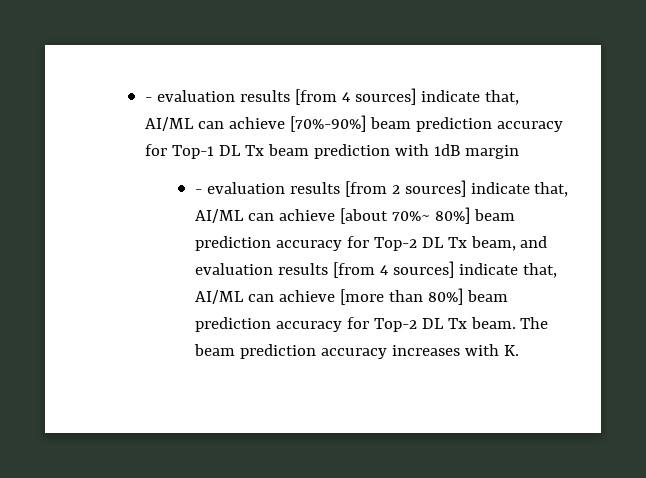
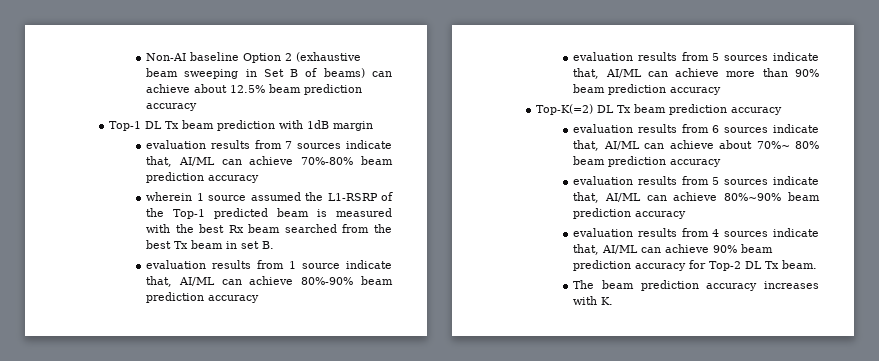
- - evaluation results [from 4 sources] indicate that, AI/ML can achieve [70%-90%] beam prediction accuracy for Top-1 DL Tx beam prediction with 1dB margin
+ Non-AI baseline Option 2 (exhaustive beam sweeping in Set B of beams) can achieve about 12.5% beam prediction accuracy
+ Top-1 DL Tx beam prediction with 1dB margin
- - evaluation results [from 2 sources] indicate that, AI/ML can achieve [about 70%~ 80%] beam prediction accuracy for Top-2 DL Tx beam, and evaluation results [from 4 sources] indicate that, AI/ML can achieve [more than 80%] beam prediction accuracy for Top-2 DL Tx beam. The beam prediction accuracy increases with K.
+ evaluation results from 7 sources indicate that, AI/ML can achieve 70%-80% beam prediction accuracy
+ wherein 1 source assumed the L1-RSRP of the Top-1 predicted beam is measured with the best Rx beam searched from the best Tx beam in set B.
+ evaluation results from 1 source indicate that, AI/ML can achieve 80%-90% beam prediction accuracy
+ evaluation results from 5 sources indicate that, AI/ML can achieve more than 90% beam prediction accuracy
+ Top-K(=2) DL Tx beam prediction accuracy
+ evaluation results from 6 sources indicate that, AI/ML can achieve about 70%~ 80% beam prediction accuracy
+ evaluation results from 5 sources indicate that, AI/ML can achieve 80%~90% beam prediction accuracy
+ evaluation results from 4 sources indicate that, AI/ML can achieve 90% beam prediction accuracy for Top-2 DL Tx beam.
+ The beam prediction accuracy increases with K.

